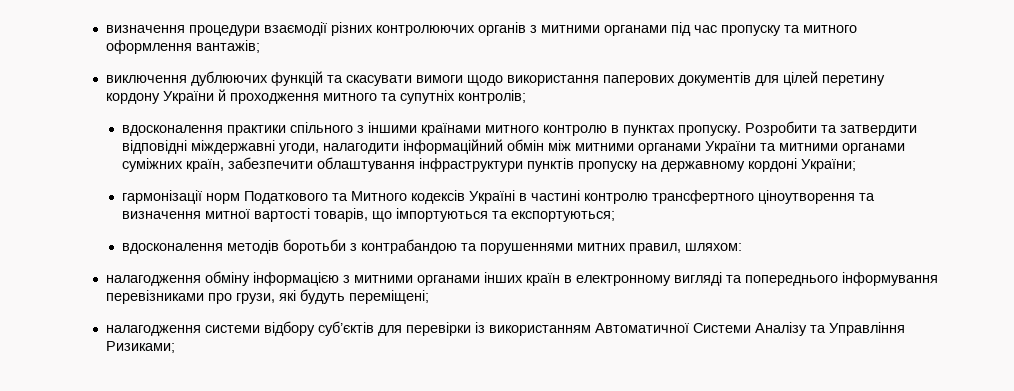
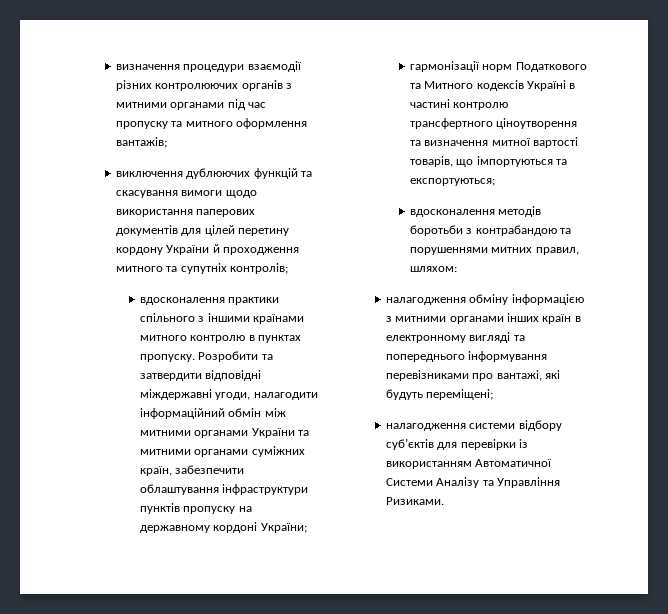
- виключення дублюючих функцій та скасувати вимоги щодо використання паперових документів для цілей перетину кордону України й проходження митного та супутніх контролів;
+ виключення дублюючих функцій та скасування вимоги щодо використання паперових документів для цілей перетину кордону України й проходження митного та супутніх контролів;
- налагодження обміну інформацією з митними органами інших країн в електронному вигляді та попереднього інформування перевізниками про грузи, які будуть переміщені;
+ налагодження обміну інформацією з митними органами інших країн в електронному вигляді та попереднього інформування перевізниками про вантажі, які будуть переміщені;
- налагодження системи відбору суб’єктів для перевірки із використанням Автоматичної Системи Аналізу та Управління Ризиками;
+ налагодження системи відбору суб’єктів для перевірки із використанням Автоматичної Системи Аналізу та Управління Ризиками.

